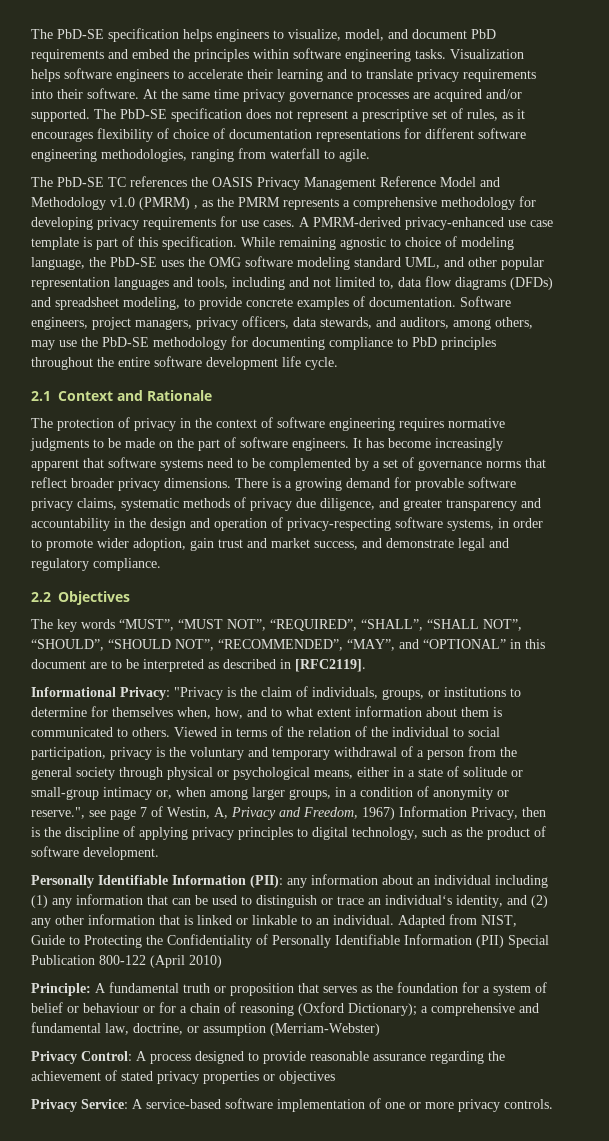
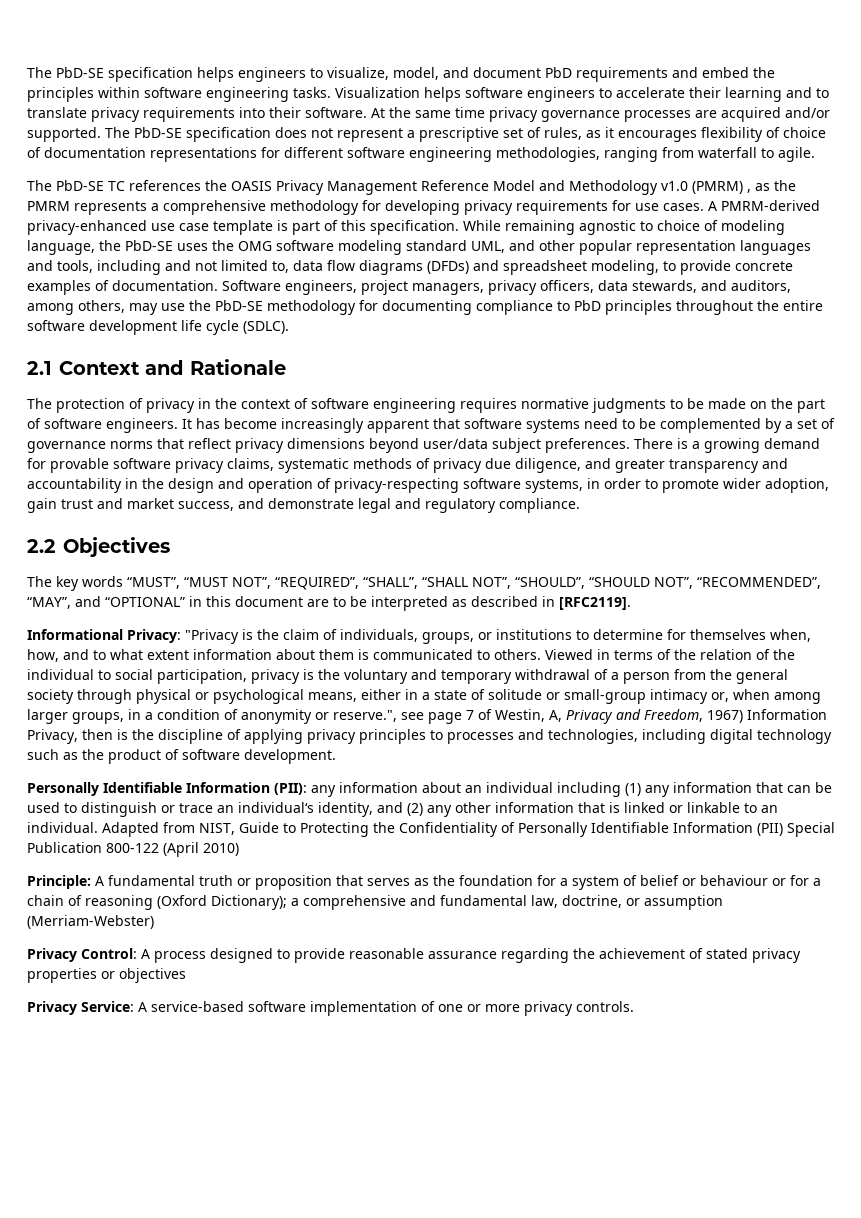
- Software engineers, project managers, privacy officers, data stewards, and auditors, among others, may use the PbD-SE methodology for documenting compliance to PbD principles throughout the entire software development life cycle.
+ Software engineers, project managers, privacy officers, data stewards, and auditors, among others, may use the PbD-SE methodology for documenting compliance to PbD principles throughout the entire software development life cycle (SDLC).
- It has become increasingly apparent that software systems need to be complemented by a set of governance norms that reflect broader privacy dimensions.
+ It has become increasingly apparent that software systems need to be complemented by a set of governance norms that reflect privacy dimensions beyond user/data subject preferences.
- Viewed in terms of the relation of the individual to social participation, privacy is the voluntary and temporary withdrawal of a person from the general society through physical or psychological means, either in a state of solitude or small-group intimacy or, when among larger groups, in a condition of anonymity or reserve.", see page 7 of Westin, A, Privacy and Freedom, 1967) Information Privacy, then is the discipline of applying privacy principles to digital technology, such as the product of software development.
+ Viewed in terms of the relation of the individual to social participation, privacy is the voluntary and temporary withdrawal of a person from the general society through physical or psychological means, either in a state of solitude or small-group intimacy or, when among larger groups, in a condition of anonymity or reserve.", see page 7 of Westin, A, Privacy and Freedom, 1967) Information Privacy, then is the discipline of applying privacy principles to processes and technologies, including digital technology such as the product of software development.

